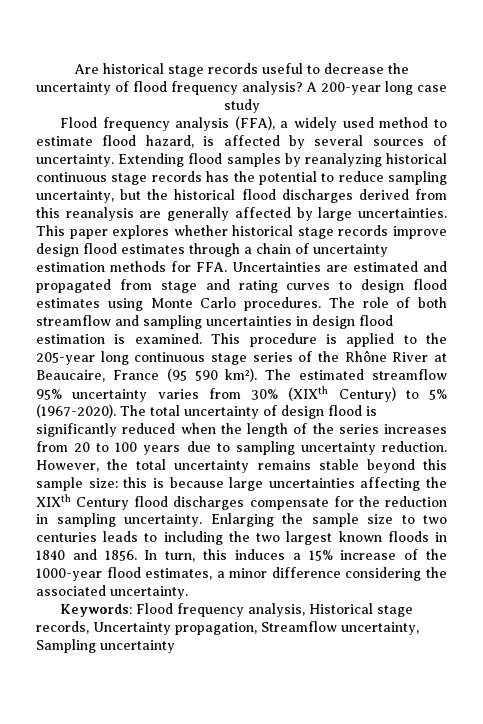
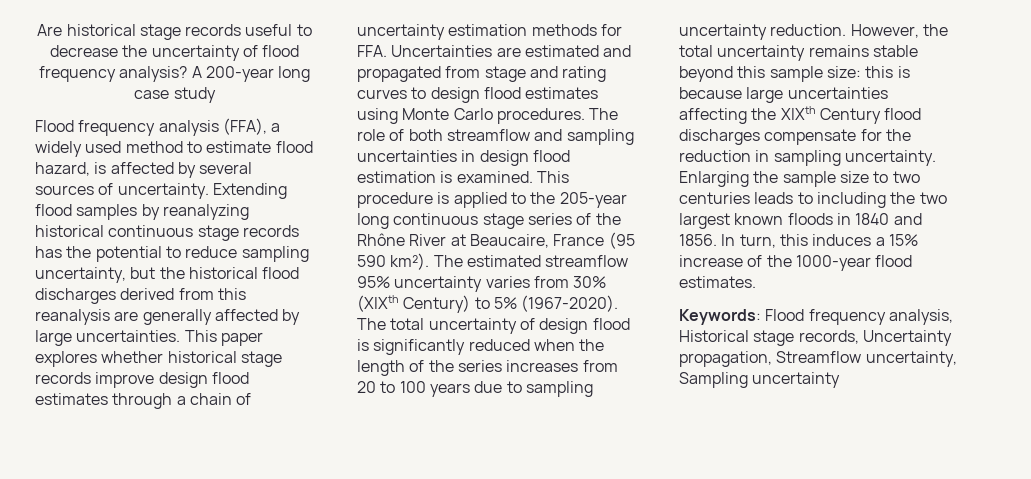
- In turn, this induces a 15% increase of the 1000-year flood estimates, a minor difference considering the associated uncertainty.
+ In turn, this induces a 15% increase of the 1000-year flood estimates.

